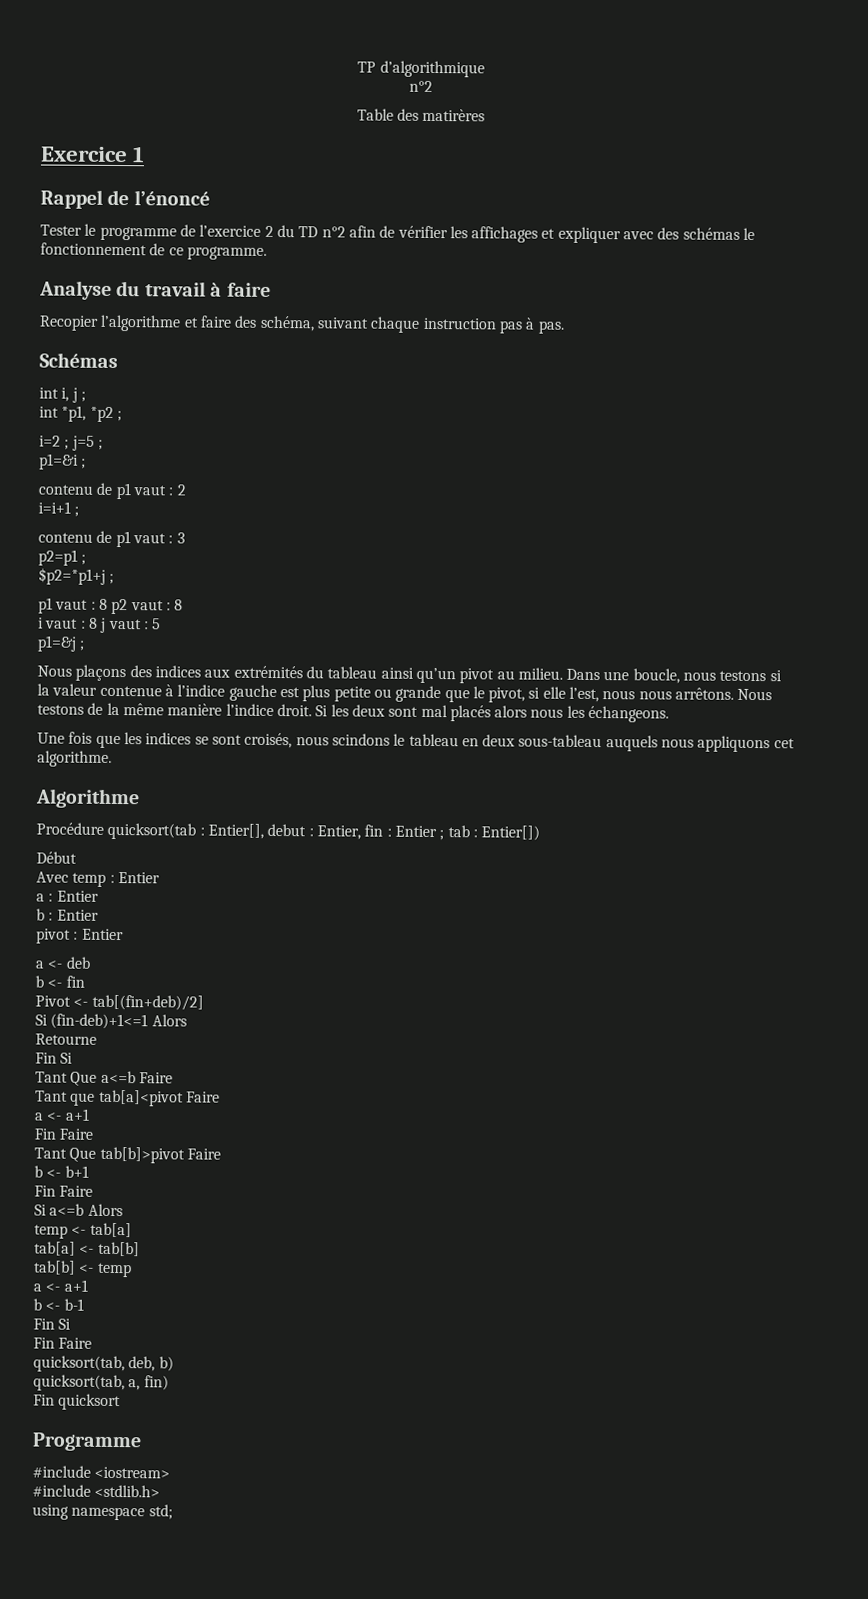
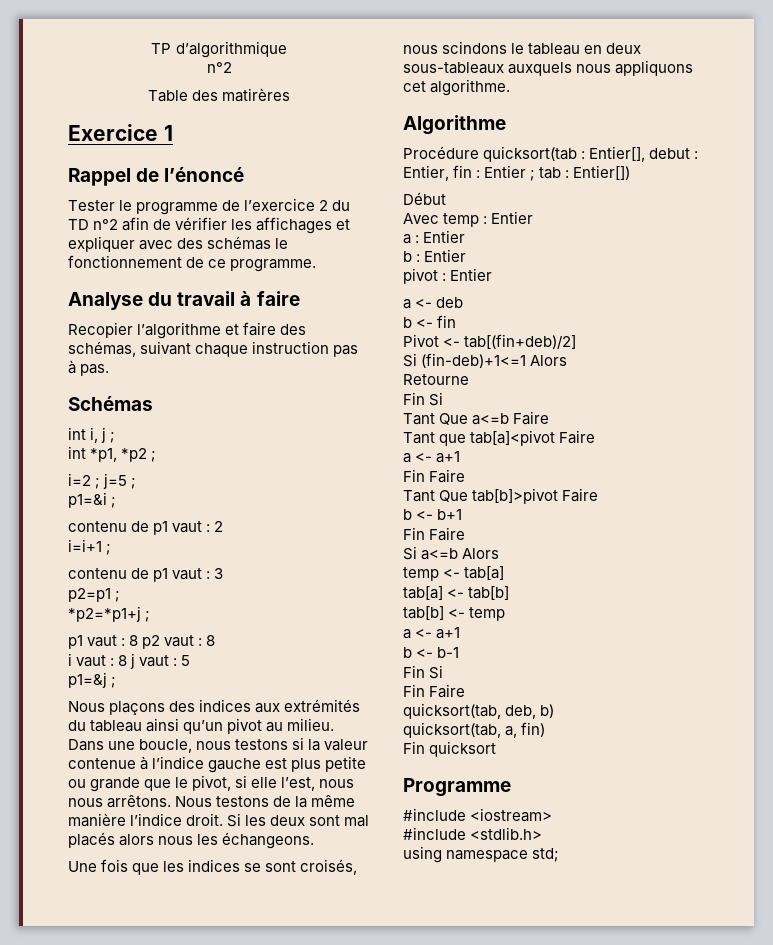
- Recopier l’algorithme et faire des schéma, suivant chaque instruction pas à pas.
+ Recopier l’algorithme et faire des schémas, suivant chaque instruction pas à pas.
- $p2=*p1+j ;
+ *p2=*p1+j ;
- Une fois que les indices se sont croisés, nous scindons le tableau en deux sous-tableau auquels nous appliquons cet algorithme.
+ Une fois que les indices se sont croisés, nous scindons le tableau en deux sous-tableaux auxquels nous appliquons cet algorithme.

